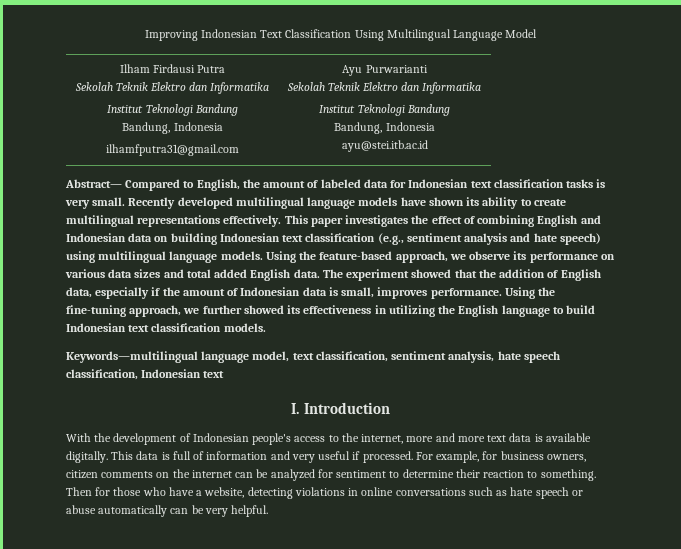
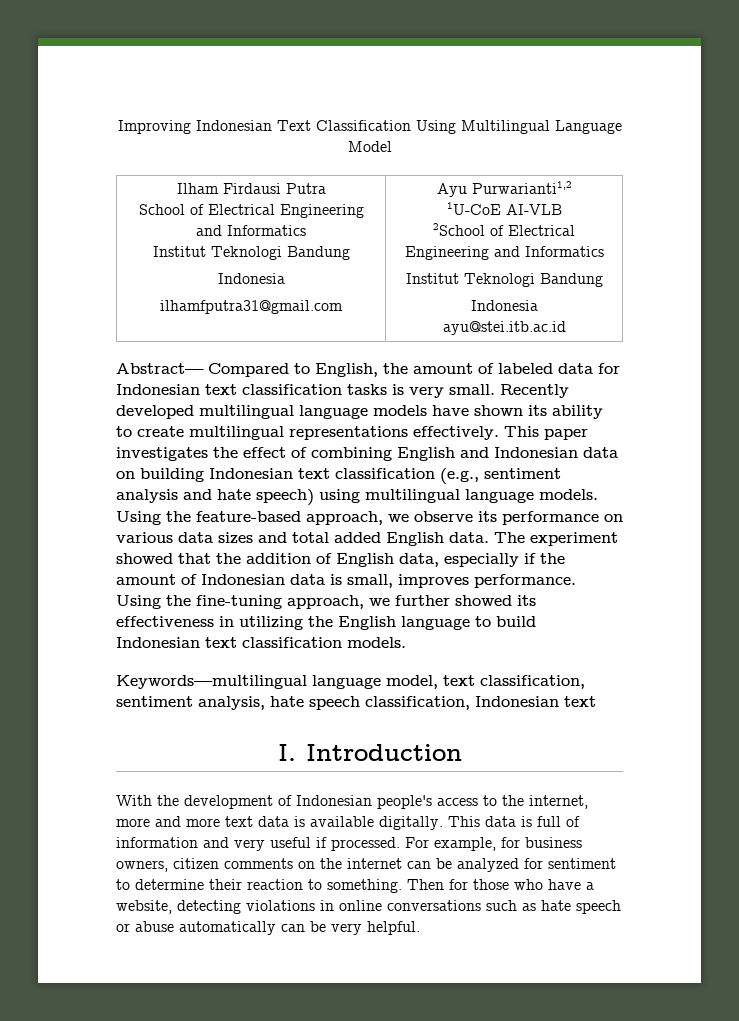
  Ilham Firdausi Putra
- Sekolah Teknik Elektro dan Informatika
+ School of Electrical Engineering and Informatics
  Institut Teknologi Bandung
- Bandung, Indonesia
- ilhamfputra31@gmail.com | Ayu Purwarianti
- Sekolah Teknik Elektro dan Informatika
+ Indonesia
+ ilhamfputra31@gmail.com | Ayu Purwarianti1,2
+ 1U-CoE AI-VLB
+ 2School of Electrical Engineering and Informatics
  Institut Teknologi Bandung
- Bandung, Indonesia
+ Indonesia

